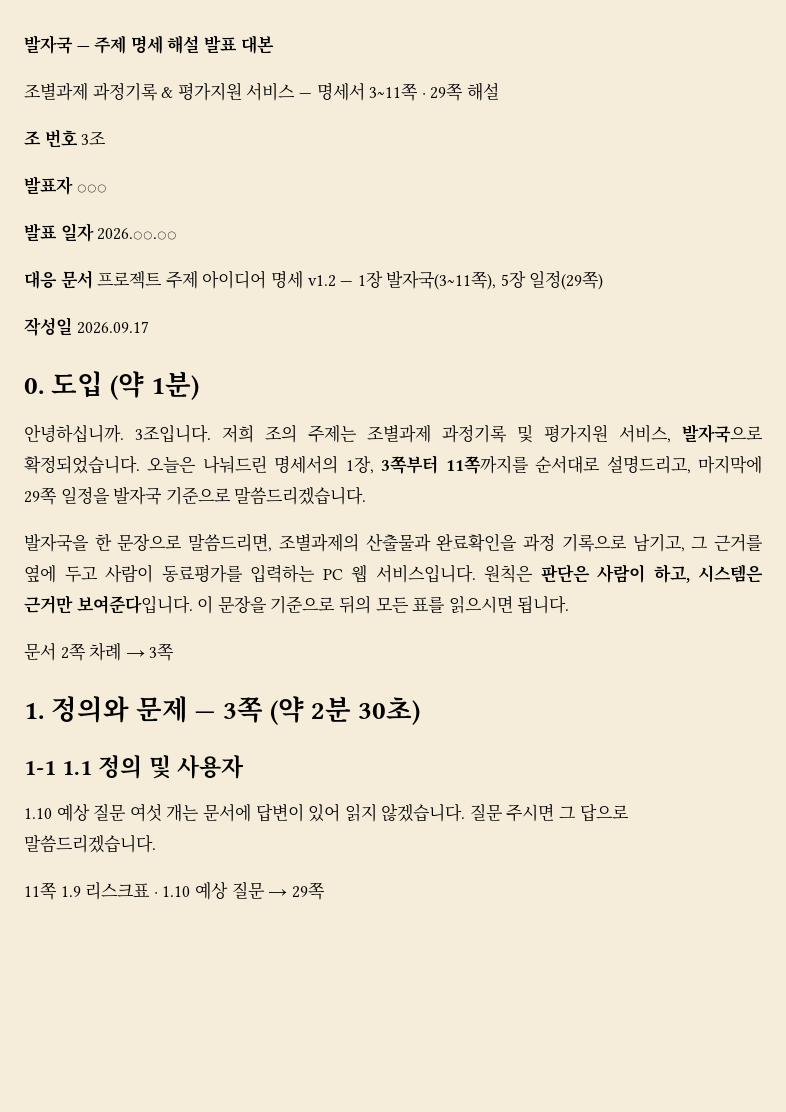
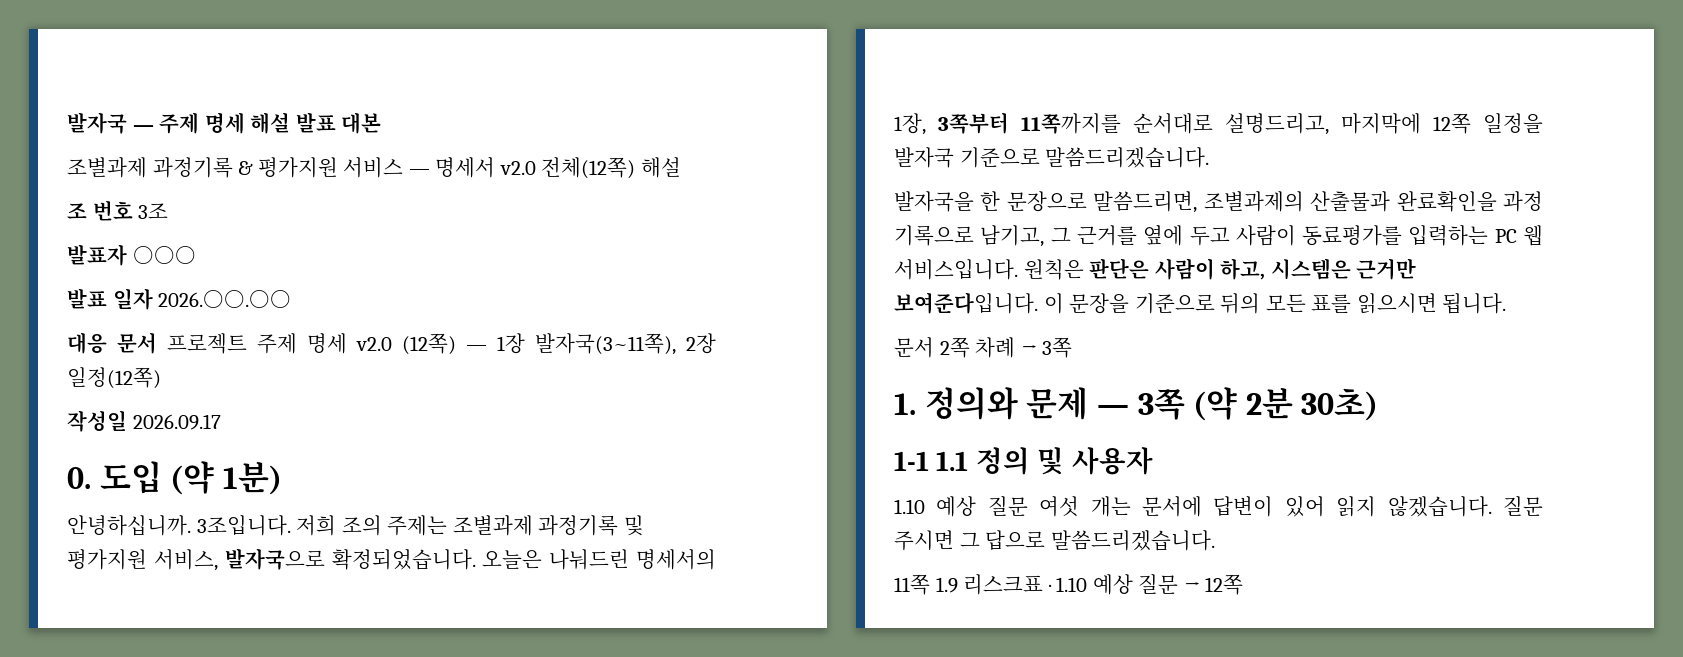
- 조별과제 과정기록 & 평가지원 서비스 — 명세서 3~11쪽 · 29쪽 해설
+ 조별과제 과정기록 & 평가지원 서비스 — 명세서 v2.0 전체(12쪽) 해설
- 대응 문서 프로젝트 주제 아이디어 명세 v1.2 — 1장 발자국(3~11쪽), 5장 일정(29쪽)
+ 대응 문서 프로젝트 주제 명세 v2.0 (12쪽) — 1장 발자국(3~11쪽), 2장 일정(12쪽)
- 오늘은 나눠드린 명세서의 1장, 3쪽부터 11쪽까지를 순서대로 설명드리고, 마지막에 29쪽 일정을 발자국 기준으로 말씀드리겠습니다.
+ 오늘은 나눠드린 명세서의 1장, 3쪽부터 11쪽까지를 순서대로 설명드리고, 마지막에 12쪽 일정을 발자국 기준으로 말씀드리겠습니다.
- 11쪽 1.9 리스크표 · 1.10 예상 질문 → 29쪽
+ 11쪽 1.9 리스크표 · 1.10 예상 질문 → 12쪽

